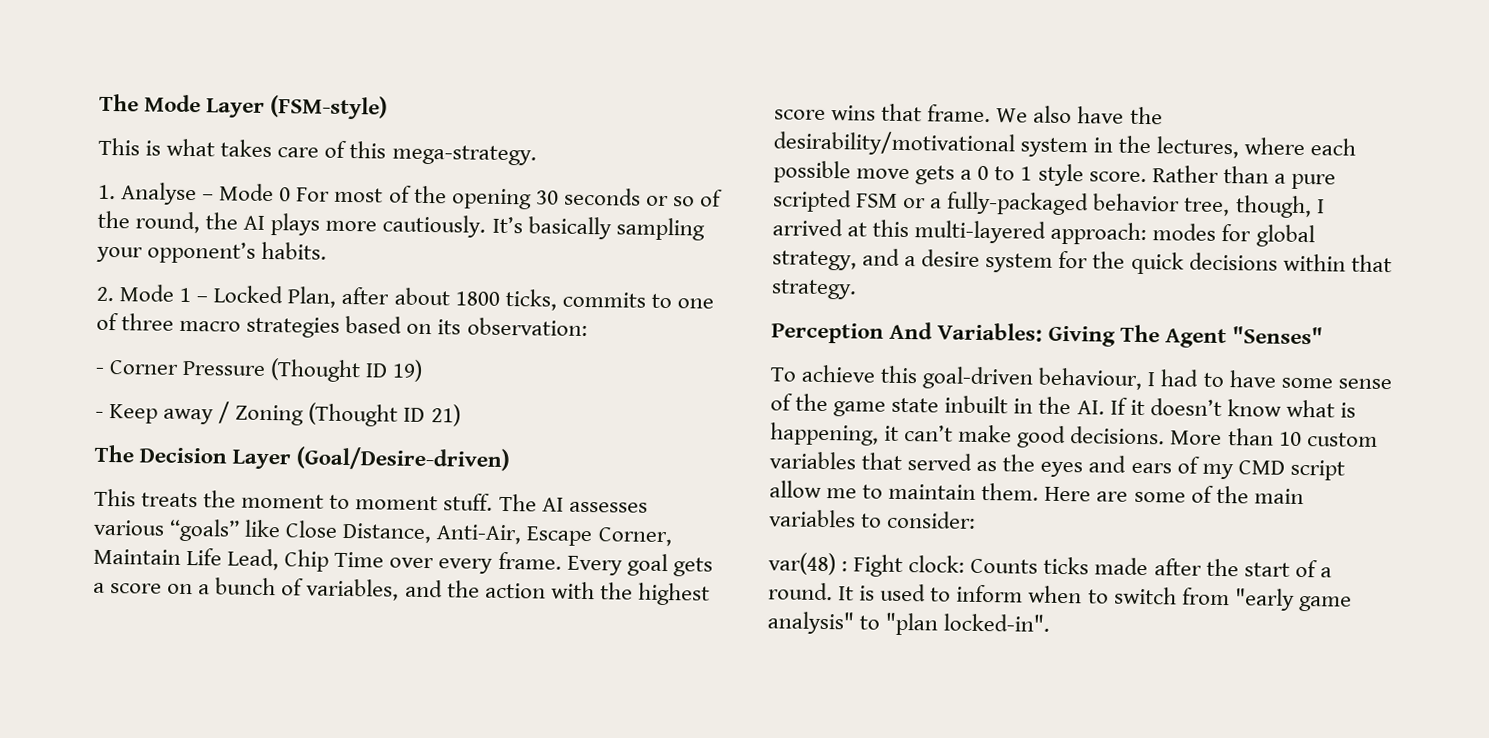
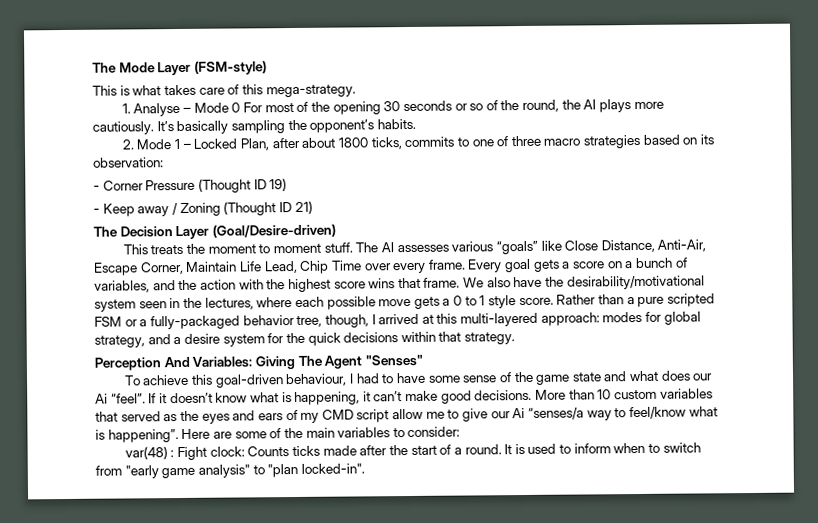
- It’s basically sampling your opponent’s habits.
+ It’s basically sampling the opponent’s habits.
- We also have the desirability/motivational system in the lectures, where each possible move gets a 0 to 1 style score.
+ We also have the desirability/motivational system seen in the lectures, where each possible move gets a 0 to 1 style score.
- To achieve this goal-driven behaviour, I had to have some sense of the game state inbuilt in the AI. If it doesn’t know what is happening, it can’t make good decisions.
+ To achieve this goal-driven behaviour, I had to have some sense of the game state and what does our Ai “feel”. If it doesn’t know what is happening, it can’t make good decisions.
- More than 10 custom variables that served as the eyes and ears of my CMD script allow me to maintain them.
+ More than 10 custom variables that served as the eyes and ears of my CMD script allow me to give our Ai “senses/a way to feel/know what is happening”.

